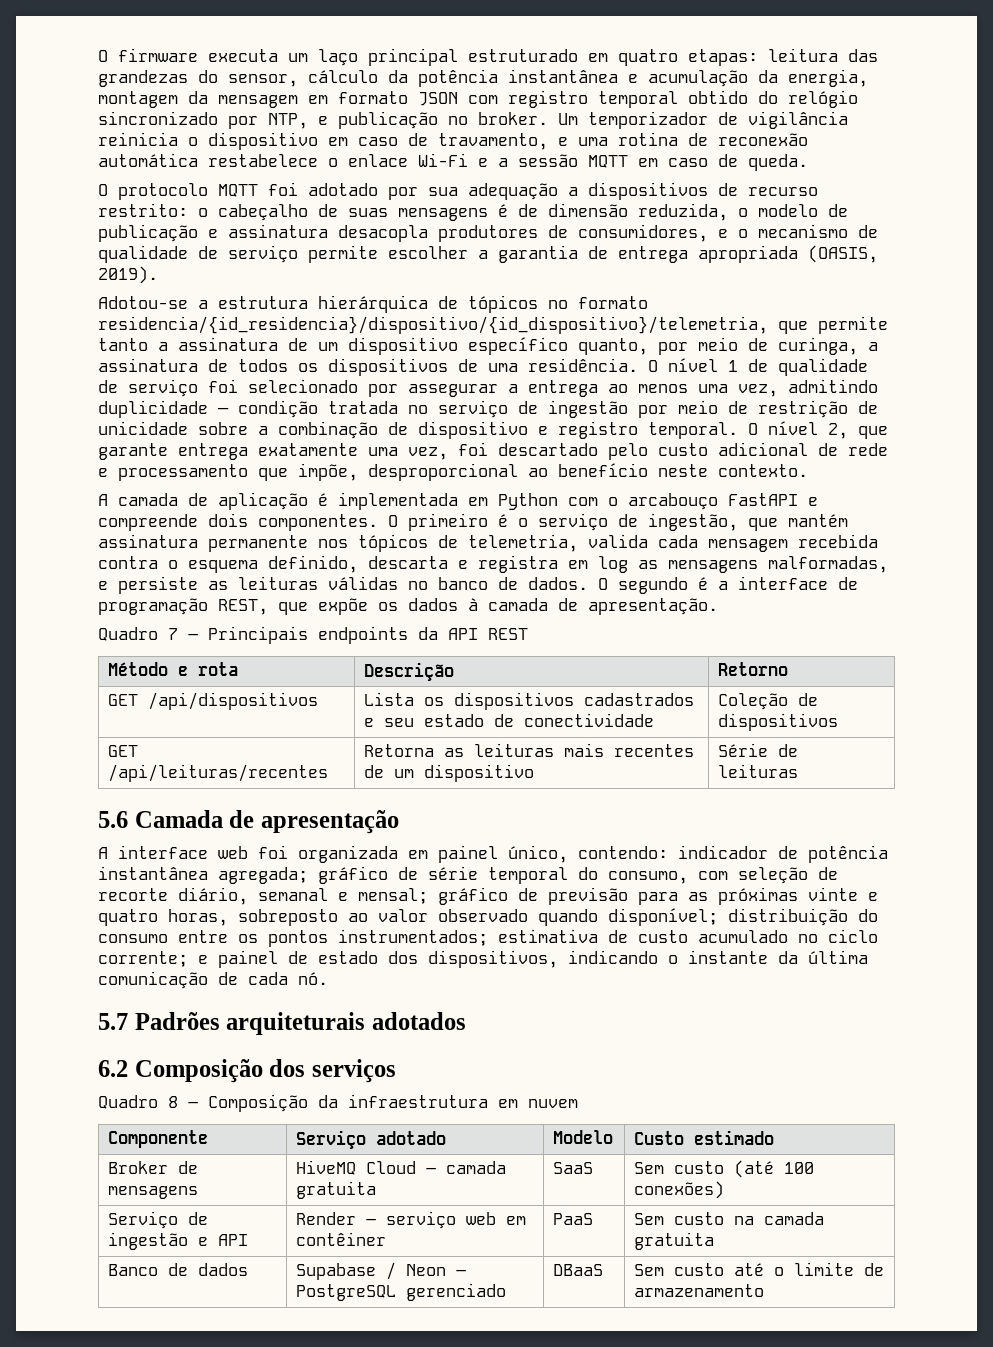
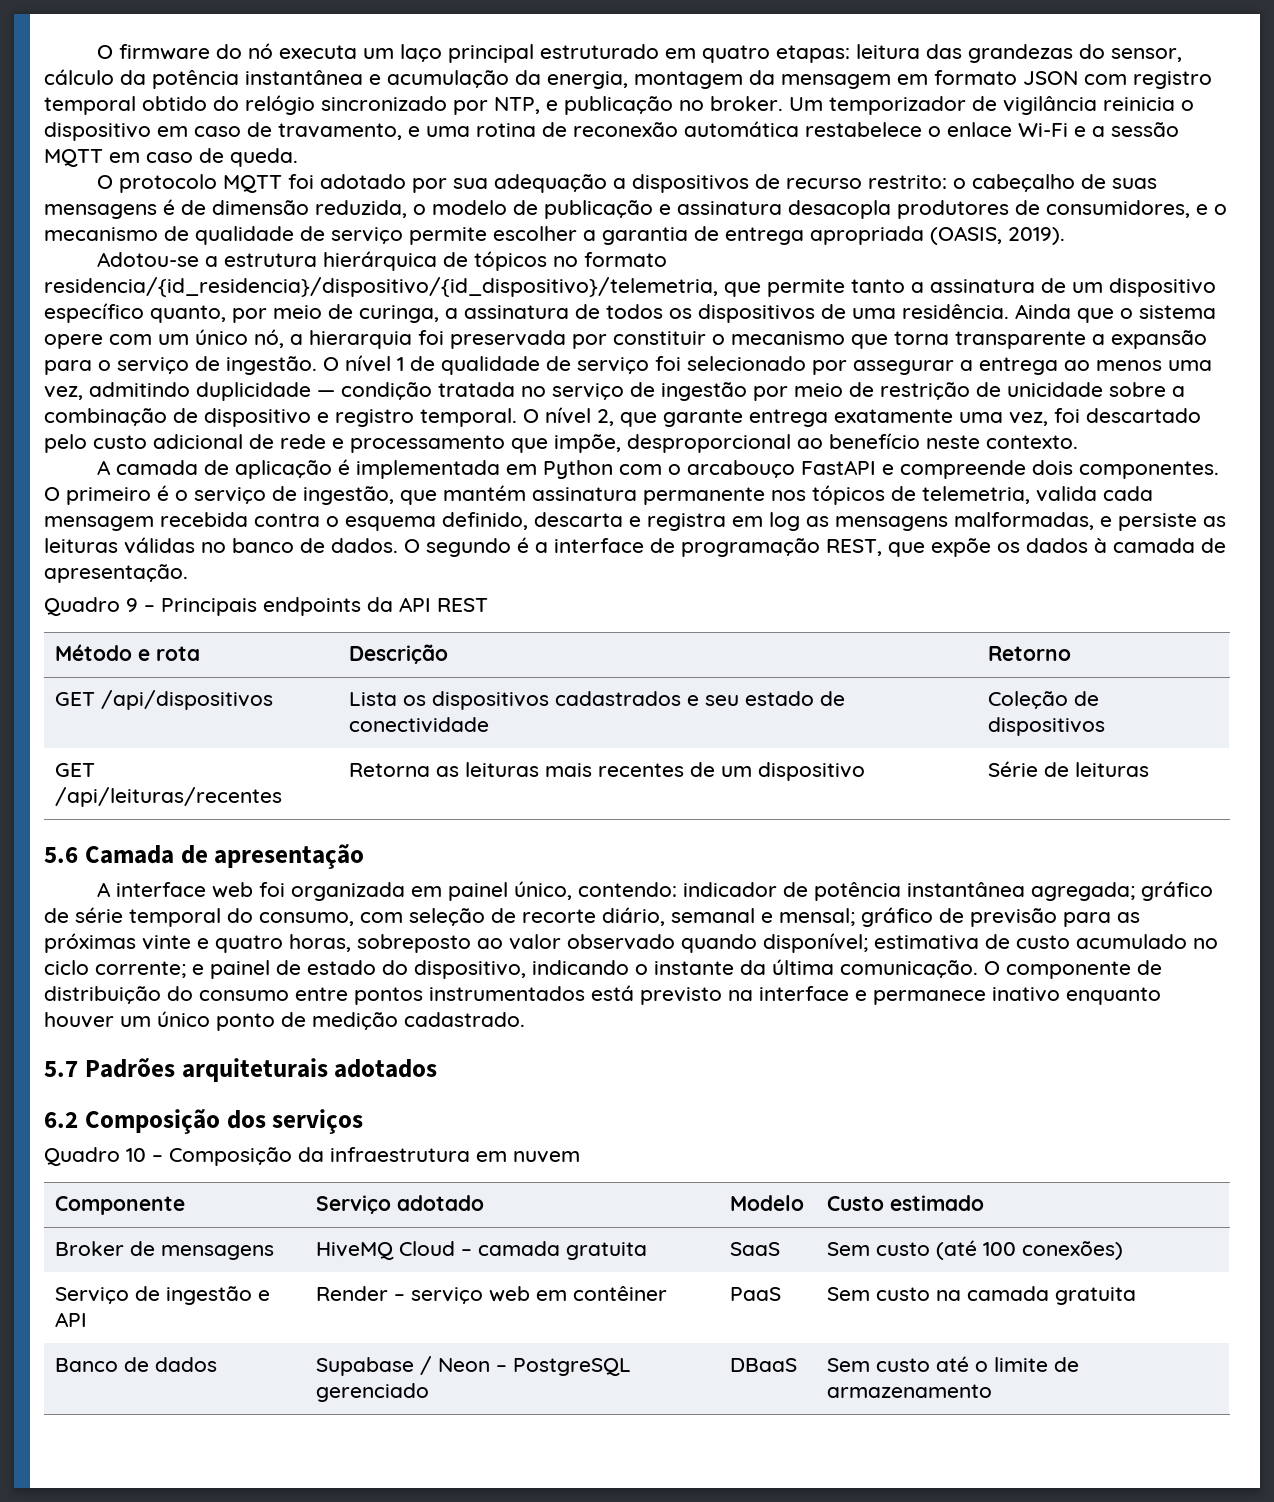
- O firmware executa um laço principal estruturado em quatro etapas: leitura das grandezas do sensor, cálculo da potência instantânea e acumulação da energia, montagem da mensagem em formato JSON com registro temporal obtido do relógio sincronizado por NTP, e publicação no broker.
+ O firmware do nó executa um laço principal estruturado em quatro etapas: leitura das grandezas do sensor, cálculo da potência instantânea e acumulação da energia, montagem da mensagem em formato JSON com registro temporal obtido do relógio sincronizado por NTP, e publicação no broker.
+ Ainda que o sistema opere com um único nó, a hierarquia foi preservada por constituir o mecanismo que torna transparente a expansão para o serviço de ingestão.
- Quadro 7 – Principais endpoints da API REST
+ Quadro 9 – Principais endpoints da API REST
- A interface web foi organizada em painel único, contendo: indicador de potência instantânea agregada; gráfico de série temporal do consumo, com seleção de recorte diário, semanal e mensal; gráfico de previsão para as próximas vinte e quatro horas, sobreposto ao valor observado quando disponível; distribuição do consumo entre os pontos instrumentados; estimativa de custo acumulado no ciclo corrente; e painel de estado dos dispositivos, indicando o instante da última comunicação de cada nó.
+ A interface web foi organizada em painel único, contendo: indicador de potência instantânea agregada; gráfico de série temporal do consumo, com seleção de recorte diário, semanal e mensal; gráfico de previsão para as próximas vinte e quatro horas, sobreposto ao valor observado quando disponível; estimativa de custo acumulado no ciclo corrente; e painel de estado do dispositivo, indicando o instante da última comunicação. O componente de distribuição do consumo entre pontos instrumentados está previsto na interface e permanece inativo enquanto houver um único ponto de medição cadastrado.
- Quadro 8 – Composição da infraestrutura em nuvem
+ Quadro 10 – Composição da infraestrutura em nuvem

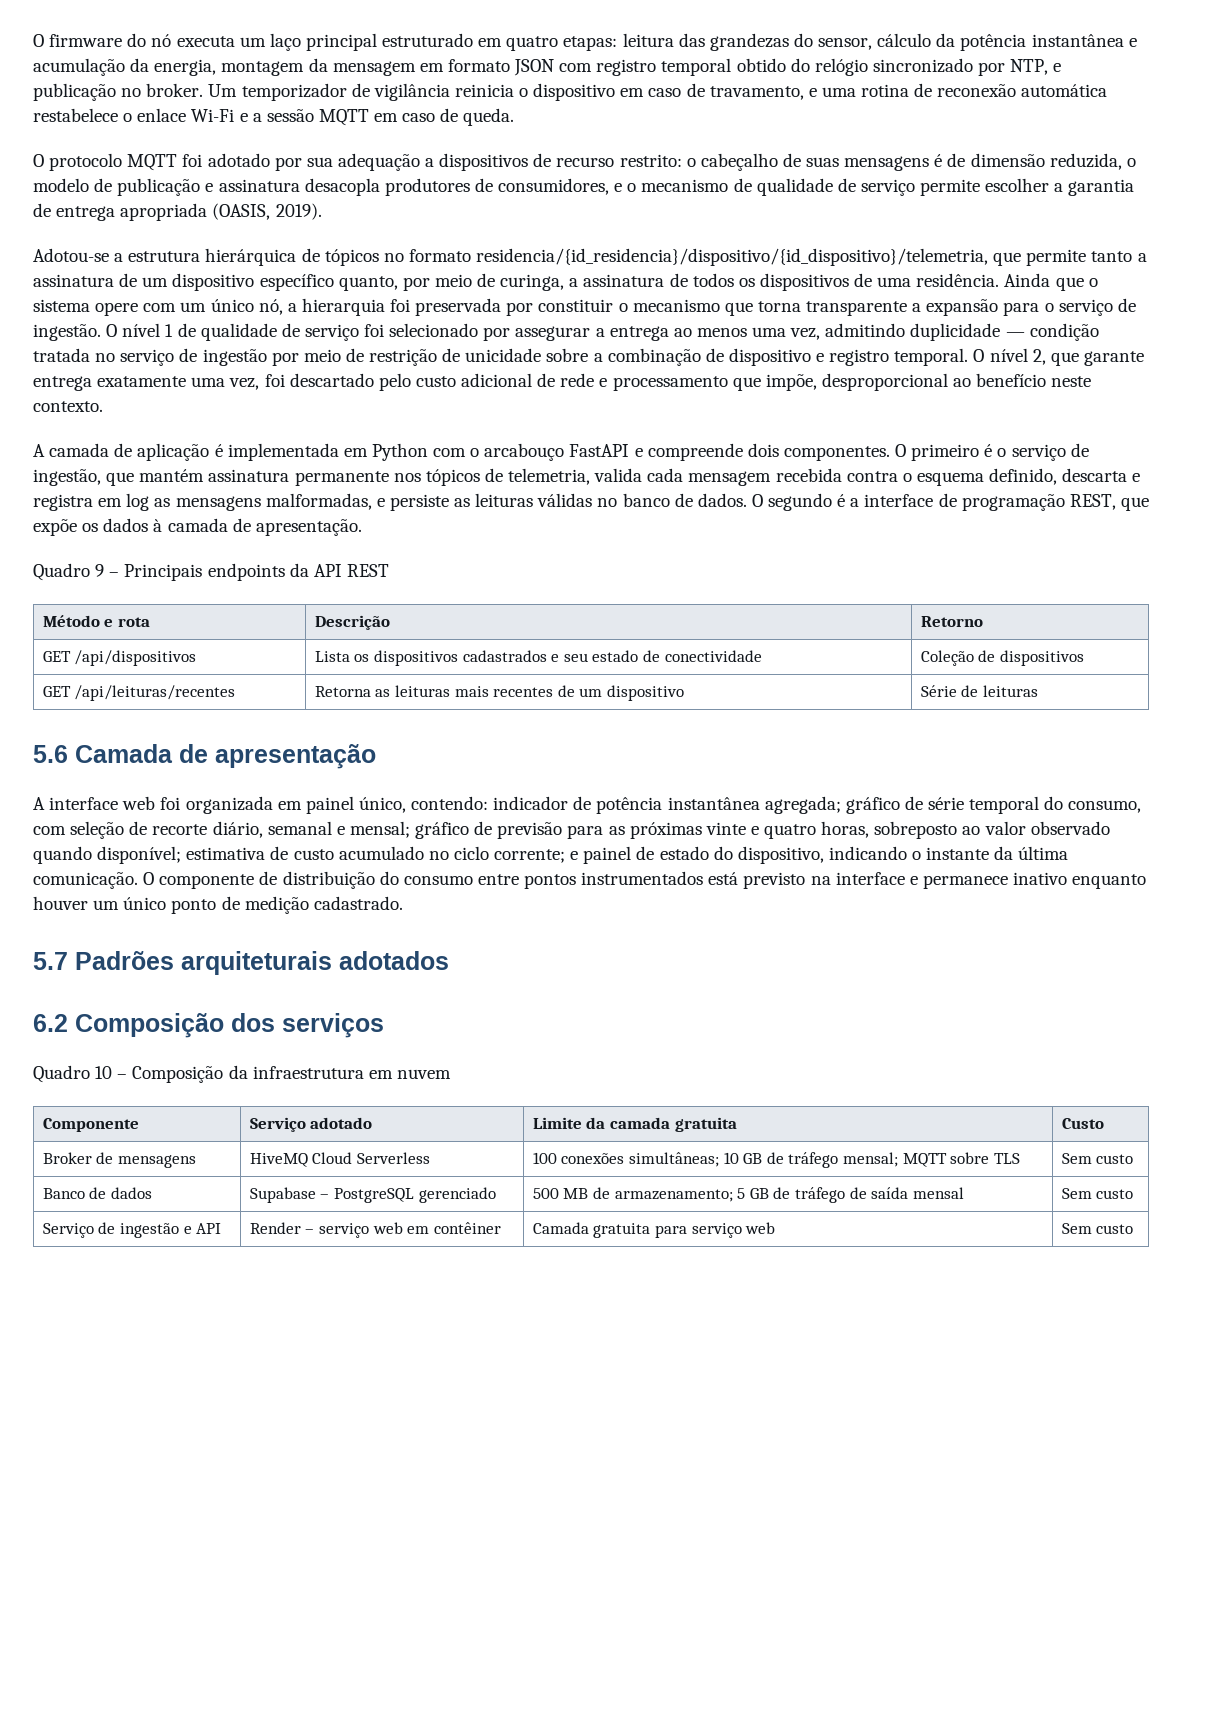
- Componente | Serviço adotado | Modelo | Custo estimado
+ Componente | Serviço adotado | Limite da camada gratuita | Custo
- Broker de mensagens | HiveMQ Cloud – camada gratuita | SaaS | Sem custo (até 100 conexões)
+ Broker de mensagens | HiveMQ Cloud Serverless | 100 conexões simultâneas; 10 GB de tráfego mensal; MQTT sobre TLS | Sem custo
+ Banco de dados | Supabase – PostgreSQL gerenciado | 500 MB de armazenamento; 5 GB de tráfego de saída mensal | Sem custo
- Serviço de ingestão e API | Render – serviço web em contêiner | PaaS | Sem custo na camada gratuita
- Banco de dados | Supabase / Neon – PostgreSQL gerenciado | DBaaS | Sem custo até o limite de armazenamento
+ Serviço de ingestão e API | Render – serviço web em contêiner | Camada gratuita para serviço web | Sem custo

